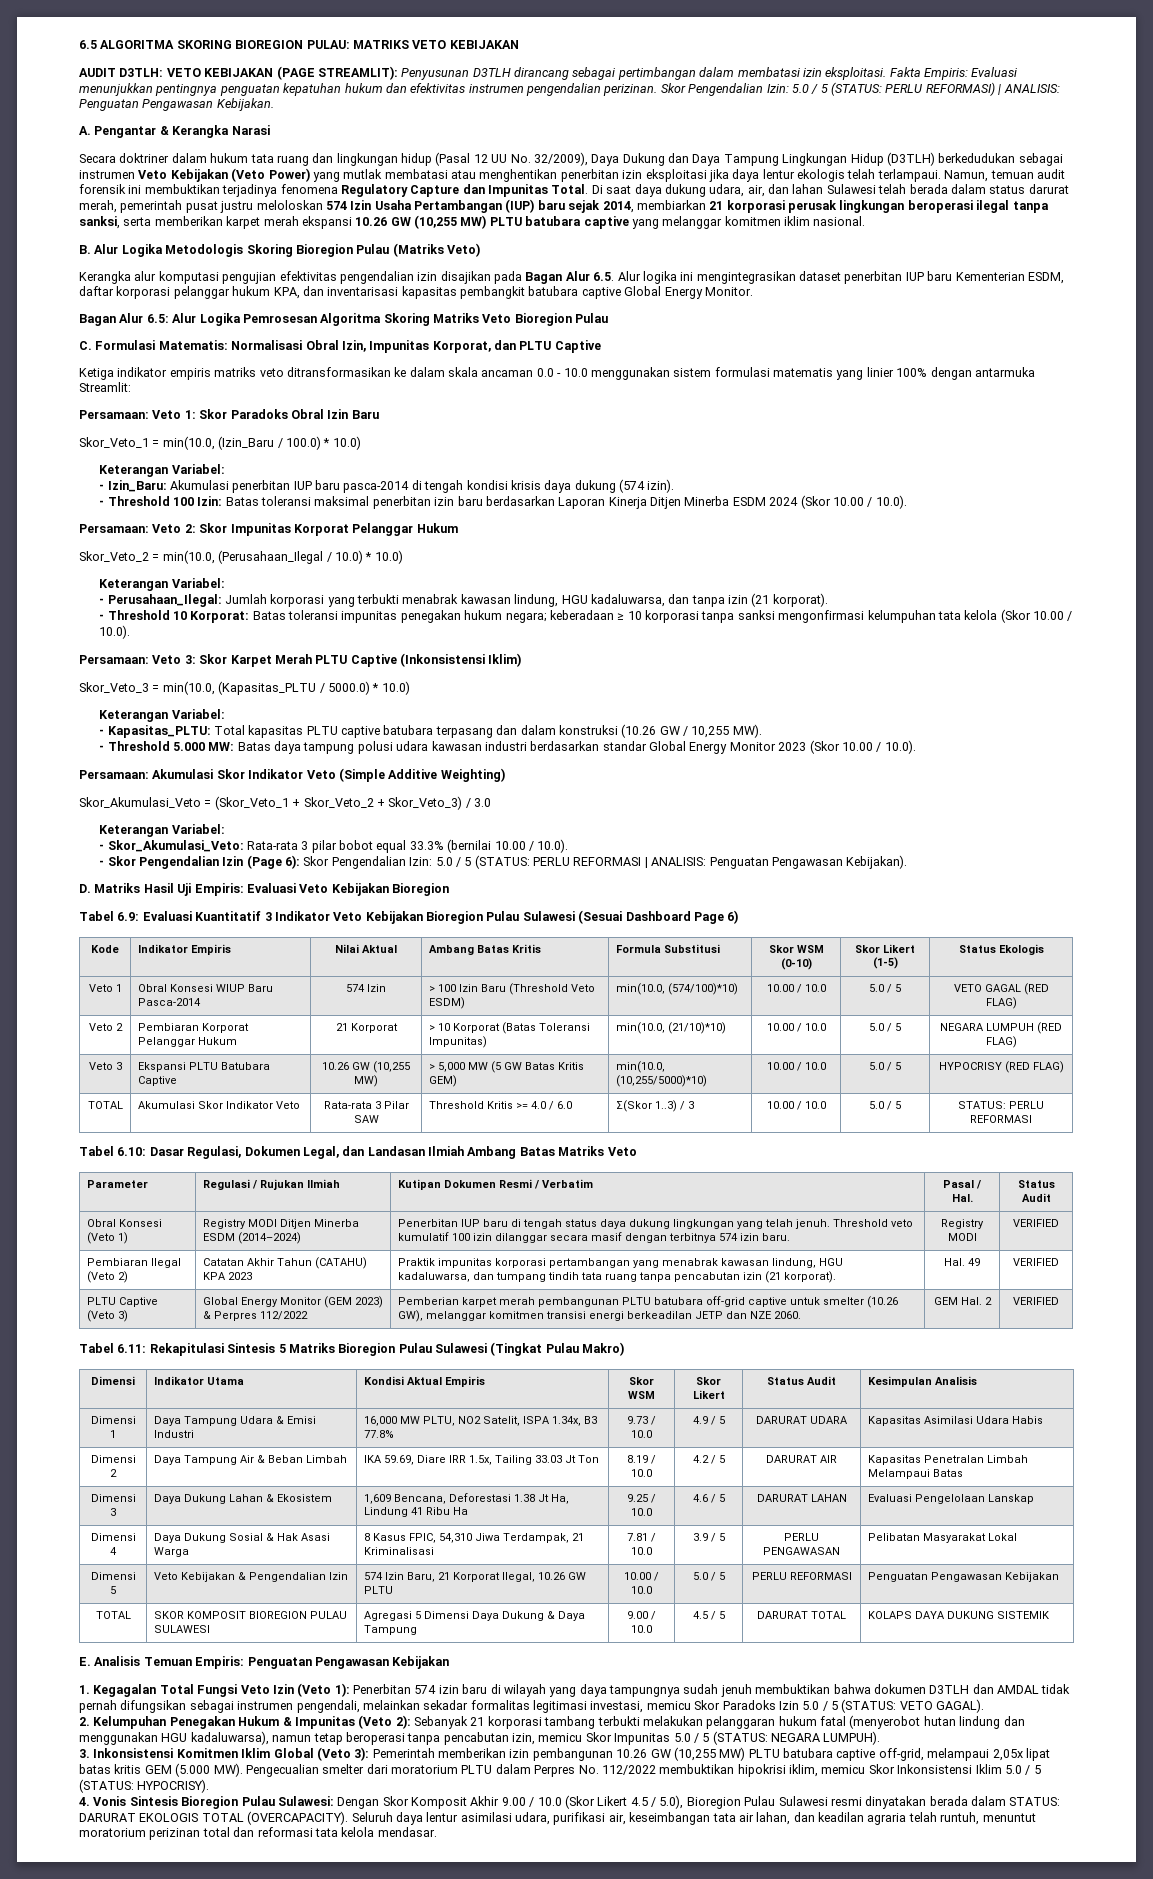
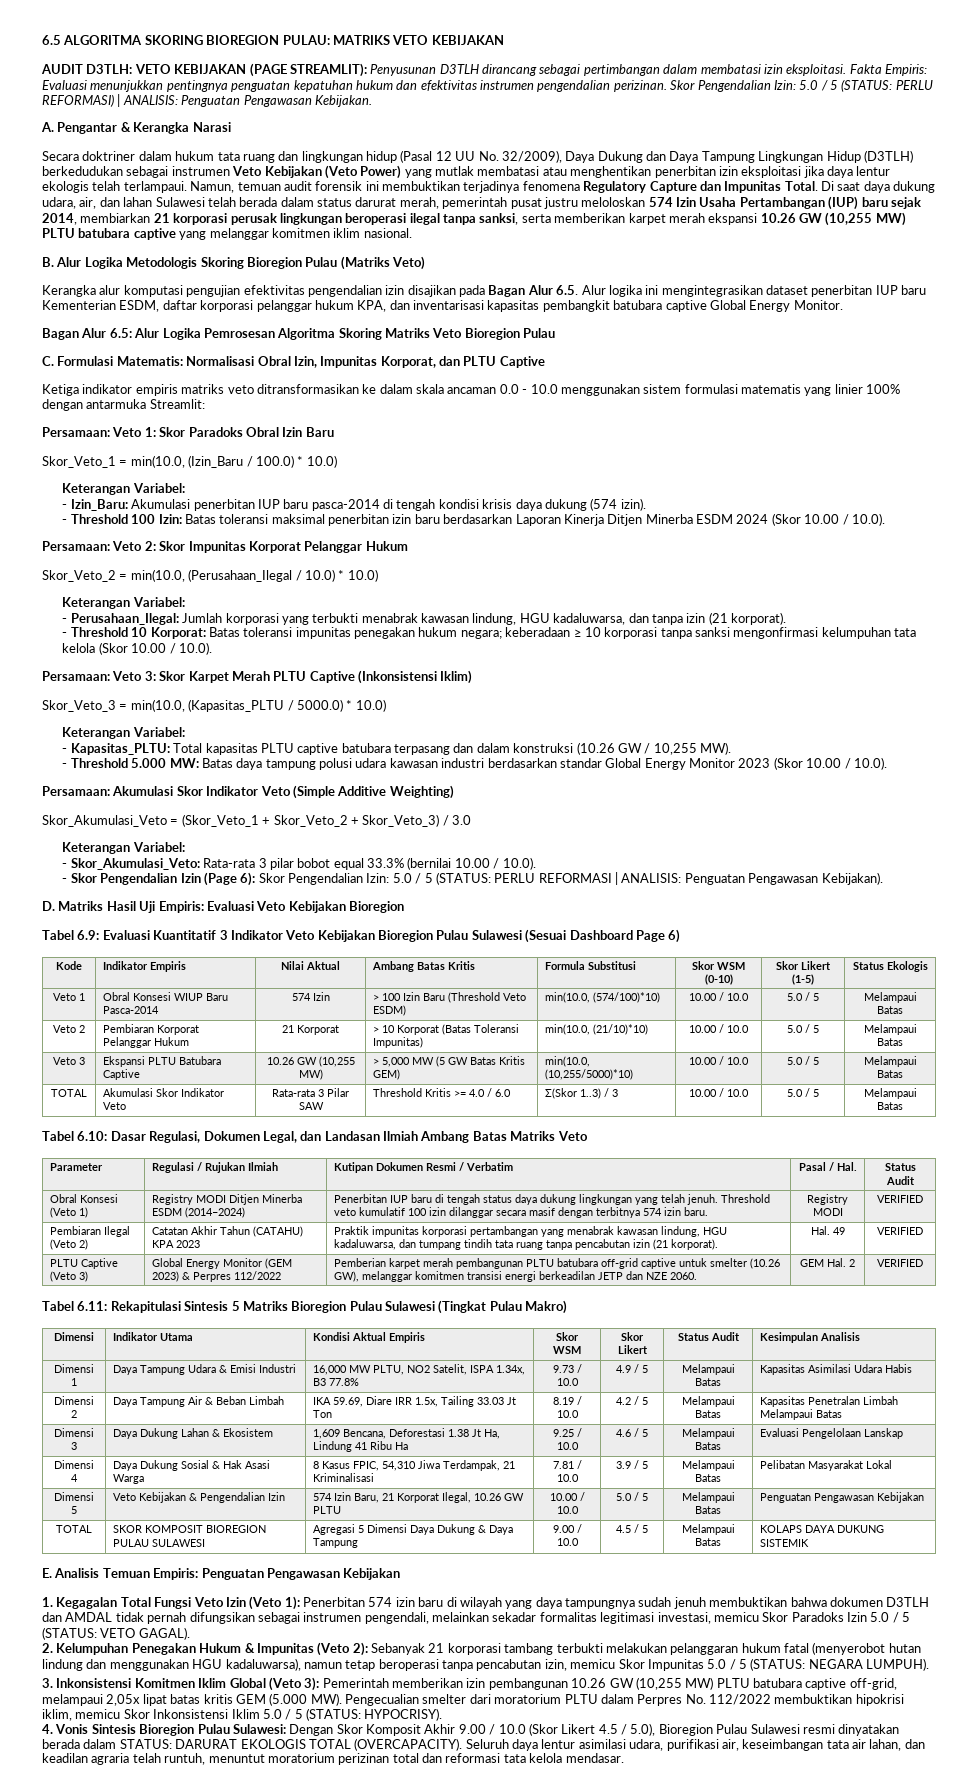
- Veto 1 | Obral Konsesi WIUP Baru Pasca-2014 | 574 Izin | > 100 Izin Baru (Threshold Veto ESDM) | min(10.0, (574/100)*10) | 10.00 / 10.0 | 5.0 / 5 | VETO GAGAL (RED FLAG)
+ Veto 1 | Obral Konsesi WIUP Baru Pasca-2014 | 574 Izin | > 100 Izin Baru (Threshold Veto ESDM) | min(10.0, (574/100)*10) | 10.00 / 10.0 | 5.0 / 5 | Melampaui Batas
- Veto 2 | Pembiaran Korporat Pelanggar Hukum | 21 Korporat | > 10 Korporat (Batas Toleransi Impunitas) | min(10.0, (21/10)*10) | 10.00 / 10.0 | 5.0 / 5 | NEGARA LUMPUH (RED FLAG)
+ Veto 2 | Pembiaran Korporat Pelanggar Hukum | 21 Korporat | > 10 Korporat (Batas Toleransi Impunitas) | min(10.0, (21/10)*10) | 10.00 / 10.0 | 5.0 / 5 | Melampaui Batas
- Veto 3 | Ekspansi PLTU Batubara Captive | 10.26 GW (10,255 MW) | > 5,000 MW (5 GW Batas Kritis GEM) | min(10.0, (10,255/5000)*10) | 10.00 / 10.0 | 5.0 / 5 | HYPOCRISY (RED FLAG)
+ Veto 3 | Ekspansi PLTU Batubara Captive | 10.26 GW (10,255 MW) | > 5,000 MW (5 GW Batas Kritis GEM) | min(10.0, (10,255/5000)*10) | 10.00 / 10.0 | 5.0 / 5 | Melampaui Batas
- TOTAL | Akumulasi Skor Indikator Veto | Rata-rata 3 Pilar SAW | Threshold Kritis >= 4.0 / 6.0 | Σ(Skor 1..3) / 3 | 10.00 / 10.0 | 5.0 / 5 | STATUS: PERLU REFORMASI
+ TOTAL | Akumulasi Skor Indikator Veto | Rata-rata 3 Pilar SAW | Threshold Kritis >= 4.0 / 6.0 | Σ(Skor 1..3) / 3 | 10.00 / 10.0 | 5.0 / 5 | Melampaui Batas
- Dimensi 1 | Daya Tampung Udara & Emisi Industri | 16,000 MW PLTU, NO2 Satelit, ISPA 1.34x, B3 77.8% | 9.73 / 10.0 | 4.9 / 5 | DARURAT UDARA | Kapasitas Asimilasi Udara Habis
+ Dimensi 1 | Daya Tampung Udara & Emisi Industri | 16,000 MW PLTU, NO2 Satelit, ISPA 1.34x, B3 77.8% | 9.73 / 10.0 | 4.9 / 5 | Melampaui Batas | Kapasitas Asimilasi Udara Habis
- Dimensi 2 | Daya Tampung Air & Beban Limbah | IKA 59.69, Diare IRR 1.5x, Tailing 33.03 Jt Ton | 8.19 / 10.0 | 4.2 / 5 | DARURAT AIR | Kapasitas Penetralan Limbah Melampaui Batas
+ Dimensi 2 | Daya Tampung Air & Beban Limbah | IKA 59.69, Diare IRR 1.5x, Tailing 33.03 Jt Ton | 8.19 / 10.0 | 4.2 / 5 | Melampaui Batas | Kapasitas Penetralan Limbah Melampaui Batas
- Dimensi 3 | Daya Dukung Lahan & Ekosistem | 1,609 Bencana, Deforestasi 1.38 Jt Ha, Lindung 41 Ribu Ha | 9.25 / 10.0 | 4.6 / 5 | DARURAT LAHAN | Evaluasi Pengelolaan Lanskap
+ Dimensi 3 | Daya Dukung Lahan & Ekosistem | 1,609 Bencana, Deforestasi 1.38 Jt Ha, Lindung 41 Ribu Ha | 9.25 / 10.0 | 4.6 / 5 | Melampaui Batas | Evaluasi Pengelolaan Lanskap
- Dimensi 4 | Daya Dukung Sosial & Hak Asasi Warga | 8 Kasus FPIC, 54,310 Jiwa Terdampak, 21 Kriminalisasi | 7.81 / 10.0 | 3.9 / 5 | PERLU PENGAWASAN | Pelibatan Masyarakat Lokal
+ Dimensi 4 | Daya Dukung Sosial & Hak Asasi Warga | 8 Kasus FPIC, 54,310 Jiwa Terdampak, 21 Kriminalisasi | 7.81 / 10.0 | 3.9 / 5 | Melampaui Batas | Pelibatan Masyarakat Lokal
- Dimensi 5 | Veto Kebijakan & Pengendalian Izin | 574 Izin Baru, 21 Korporat Ilegal, 10.26 GW PLTU | 10.00 / 10.0 | 5.0 / 5 | PERLU REFORMASI | Penguatan Pengawasan Kebijakan
+ Dimensi 5 | Veto Kebijakan & Pengendalian Izin | 574 Izin Baru, 21 Korporat Ilegal, 10.26 GW PLTU | 10.00 / 10.0 | 5.0 / 5 | Melampaui Batas | Penguatan Pengawasan Kebijakan
- TOTAL | SKOR KOMPOSIT BIOREGION PULAU SULAWESI | Agregasi 5 Dimensi Daya Dukung & Daya Tampung | 9.00 / 10.0 | 4.5 / 5 | DARURAT TOTAL | KOLAPS DAYA DUKUNG SISTEMIK
+ TOTAL | SKOR KOMPOSIT BIOREGION PULAU SULAWESI | Agregasi 5 Dimensi Daya Dukung & Daya Tampung | 9.00 / 10.0 | 4.5 / 5 | Melampaui Batas | KOLAPS DAYA DUKUNG SISTEMIK

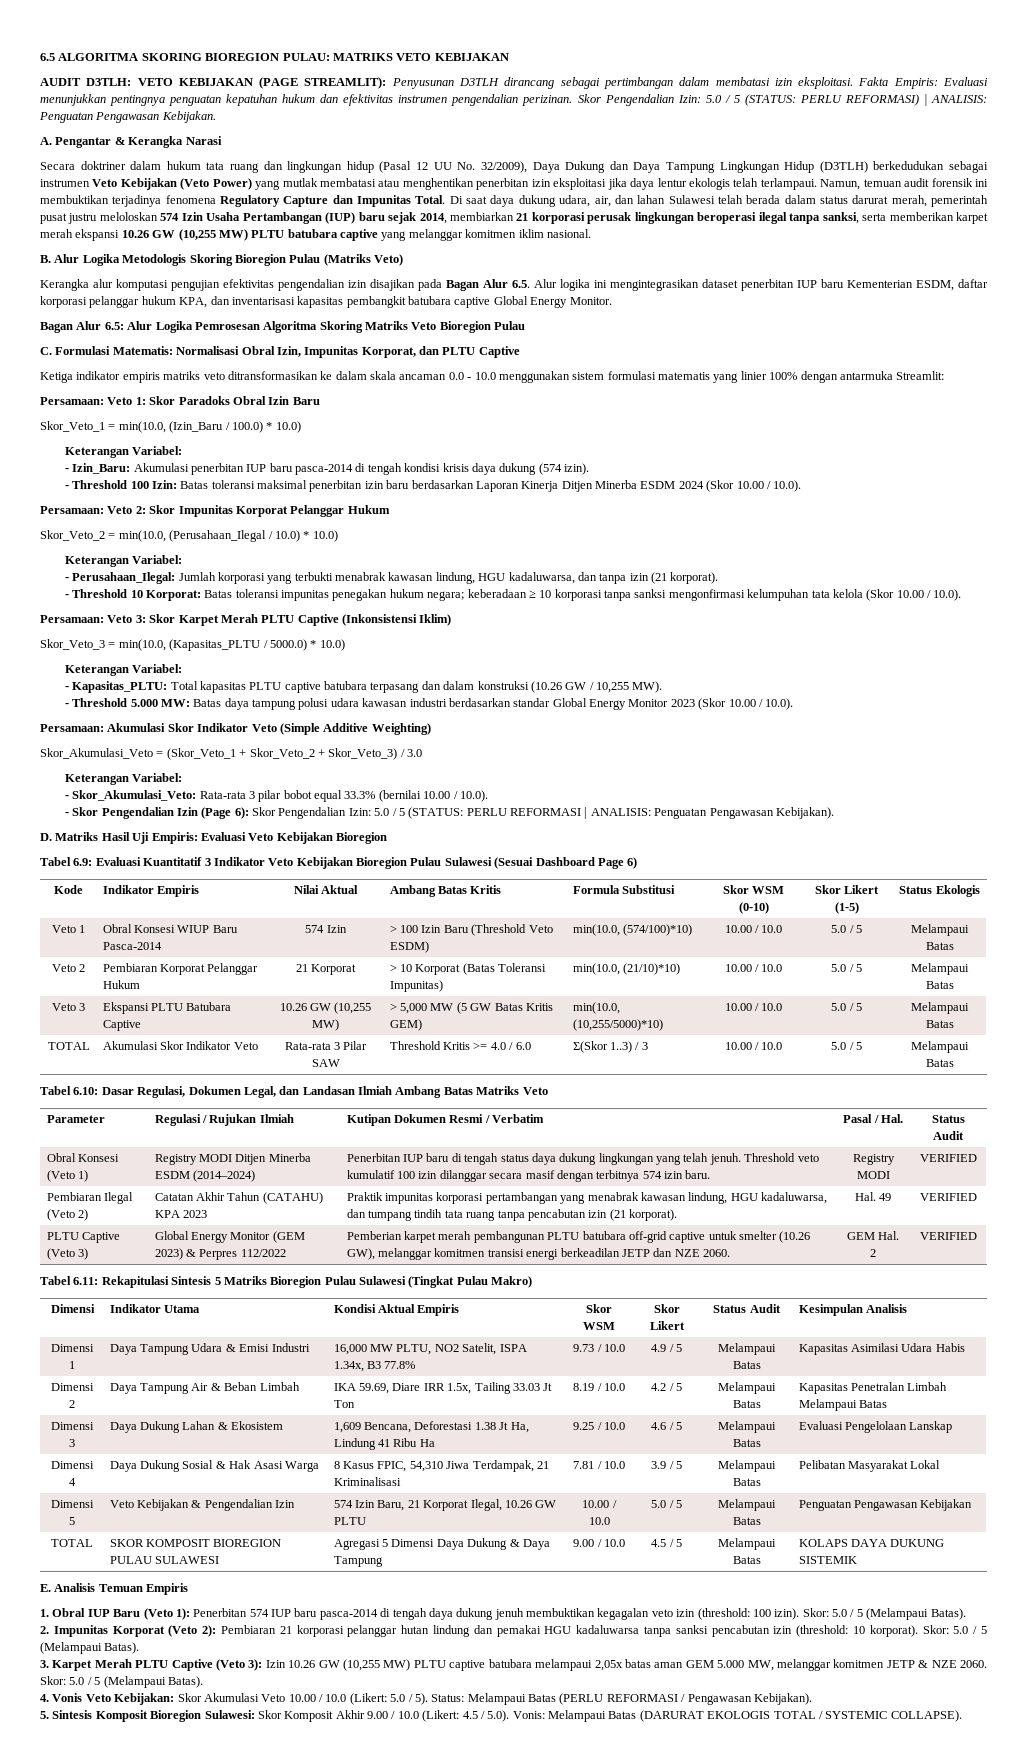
- E. Analisis Temuan Empiris: Penguatan Pengawasan Kebijakan
- 1. Kegagalan Total Fungsi Veto Izin (Veto 1): Penerbitan 574 izin baru di wilayah yang daya tampungnya sudah jenuh membuktikan bahwa dokumen D3TLH dan AMDAL tidak pernah difungsikan sebagai instrumen pengendali, melainkan sekadar formalitas legitimasi investasi, memicu Skor Paradoks Izin 5.0 / 5 (STATUS: VETO GAGAL).
- 2. Kelumpuhan Penegakan Hukum & Impunitas (Veto 2): Sebanyak 21 korporasi tambang terbukti melakukan pelanggaran hukum fatal (menyerobot hutan lindung dan menggunakan HGU kadaluwarsa), namun tetap beroperasi tanpa pencabutan izin, memicu Skor Impunitas 5.0 / 5 (STATUS: NEGARA LUMPUH).
- 3. Inkonsistensi Komitmen Iklim Global (Veto 3): Pemerintah memberikan izin pembangunan 10.26 GW (10,255 MW) PLTU batubara captive off-grid, melampaui 2,05x lipat batas kritis GEM (5.000 MW). Pengecualian smelter dari moratorium PLTU dalam Perpres No. 112/2022 membuktikan hipokrisi iklim, memicu Skor Inkonsistensi Iklim 5.0 / 5 (STATUS: HYPOCRISY).
+ E. Analisis Temuan Empiris
+ 1. Obral IUP Baru (Veto 1): Penerbitan 574 IUP baru pasca-2014 di tengah daya dukung jenuh membuktikan kegagalan veto izin (threshold: 100 izin). Skor: 5.0 / 5 (Melampaui Batas).
+ 2. Impunitas Korporat (Veto 2): Pembiaran 21 korporasi pelanggar hutan lindung dan pemakai HGU kadaluwarsa tanpa sanksi pencabutan izin (threshold: 10 korporat). Skor: 5.0 / 5 (Melampaui Batas).
+ 3. Karpet Merah PLTU Captive (Veto 3): Izin 10.26 GW (10,255 MW) PLTU captive batubara melampaui 2,05x batas aman GEM 5.000 MW, melanggar komitmen JETP & NZE 2060. Skor: 5.0 / 5 (Melampaui Batas).
- 4. Vonis Sintesis Bioregion Pulau Sulawesi: Dengan Skor Komposit Akhir 9.00 / 10.0 (Skor Likert 4.5 / 5.0), Bioregion Pulau Sulawesi resmi dinyatakan berada dalam STATUS: DARURAT EKOLOGIS TOTAL (OVERCAPACITY). Seluruh daya lentur asimilasi udara, purifikasi air, keseimbangan tata air lahan, dan keadilan agraria telah runtuh, menuntut moratorium perizinan total dan reformasi tata kelola mendasar.
+ 4. Vonis Veto Kebijakan: Skor Akumulasi Veto 10.00 / 10.0 (Likert: 5.0 / 5). Status: Melampaui Batas (PERLU REFORMASI / Pengawasan Kebijakan).
+ 5. Sintesis Komposit Bioregion Sulawesi: Skor Komposit Akhir 9.00 / 10.0 (Likert: 4.5 / 5.0). Vonis: Melampaui Batas (DARURAT EKOLOGIS TOTAL / SYSTEMIC COLLAPSE).

